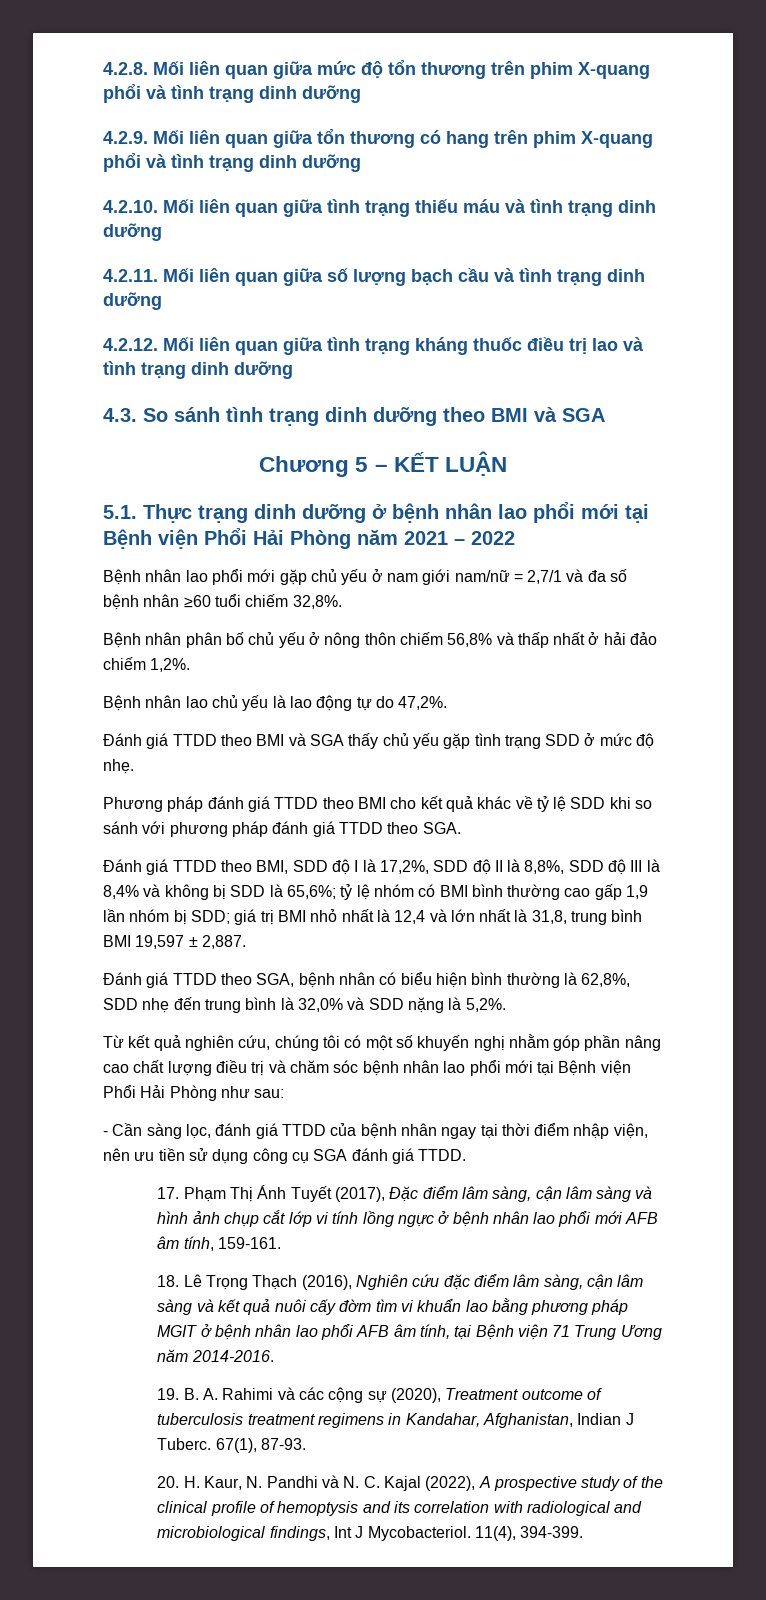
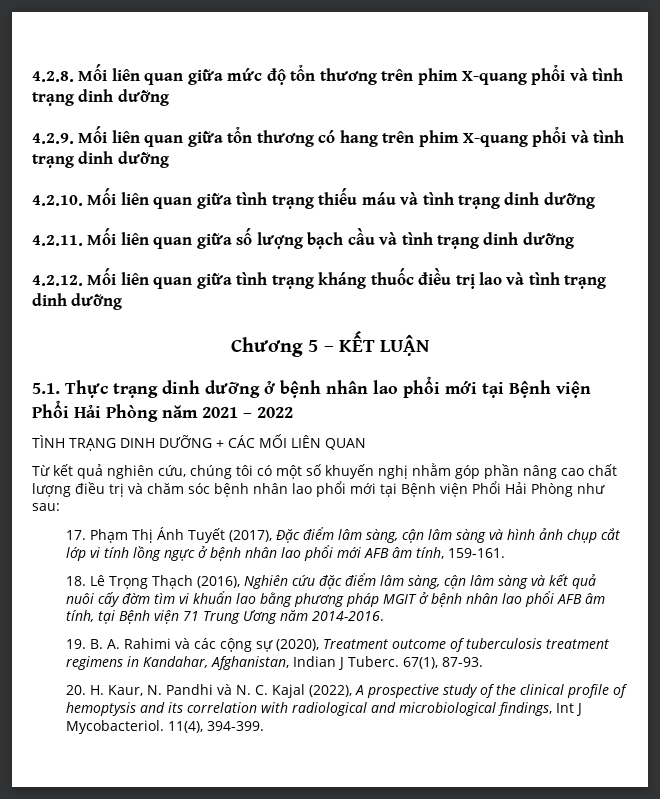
- 4.3. So sánh tình trạng dinh dưỡng theo BMI và SGA
- Bệnh nhân lao phổi mới gặp chủ yếu ở nam giới nam/nữ = 2,7/1 và đa số bệnh nhân ≥60 tuổi chiếm 32,8%.
- Bệnh nhân phân bố chủ yếu ở nông thôn chiếm 56,8% và thấp nhất ở hải đảo chiếm 1,2%.
- Bệnh nhân lao chủ yếu là lao động tự do 47,2%.
- Đánh giá TTDD theo BMI và SGA thấy chủ yếu gặp tình trạng SDD ở mức độ nhẹ.
- Phương pháp đánh giá TTDD theo BMI cho kết quả khác về tỷ lệ SDD khi so sánh với phương pháp đánh giá TTDD theo SGA.
- Đánh giá TTDD theo BMI, SDD độ I là 17,2%, SDD độ II là 8,8%, SDD độ III là 8,4% và không bị SDD là 65,6%; tỷ lệ nhóm có BMI bình thường cao gấp 1,9 lần nhóm bị SDD; giá trị BMI nhỏ nhất là 12,4 và lớn nhất là 31,8, trung bình BMI 19,597 ± 2,887.
- Đánh giá TTDD theo SGA, bệnh nhân có biểu hiện bình thường là 62,8%, SDD nhẹ đến trung bình là 32,0% và SDD nặng là 5,2%.
+ TÌNH TRẠNG DINH DƯỠNG + CÁC MỐI LIÊN QUAN
- - Cần sàng lọc, đánh giá TTDD của bệnh nhân ngay tại thời điểm nhập viện, nên ưu tiền sử dụng công cụ SGA đánh giá TTDD.

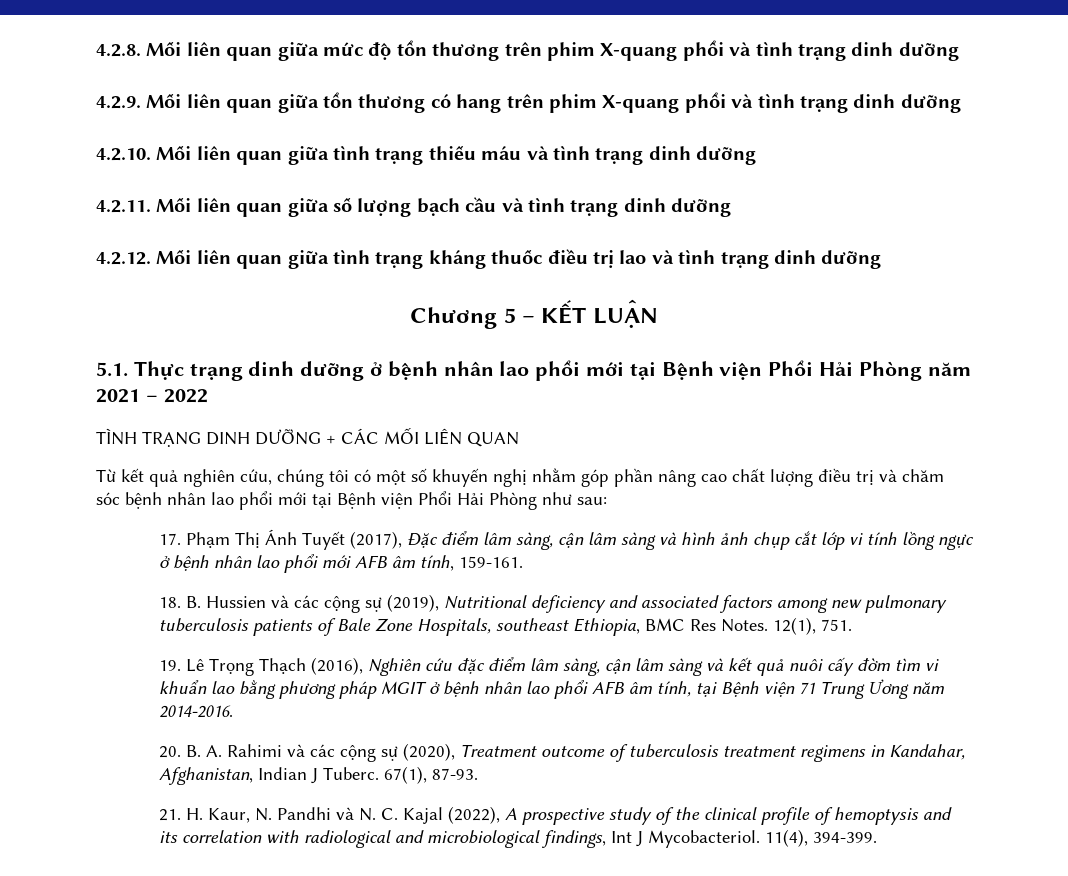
- 18. Lê Trọng Thạch (2016), Nghiên cứu đặc điểm lâm sàng, cận lâm sàng và kết quả nuôi cấy đờm tìm vi khuẩn lao bằng phương pháp MGIT ở bệnh nhân lao phổi AFB âm tính, tại Bệnh viện 71 Trung Ương năm 2014-2016.
+ 18. B. Hussien và các cộng sự (2019), Nutritional deficiency and associated factors among new pulmonary tuberculosis patients of Bale Zone Hospitals, southeast Ethiopia, BMC Res Notes. 12(1), 751.
+ 19. Lê Trọng Thạch (2016), Nghiên cứu đặc điểm lâm sàng, cận lâm sàng và kết quả nuôi cấy đờm tìm vi khuẩn lao bằng phương pháp MGIT ở bệnh nhân lao phổi AFB âm tính, tại Bệnh viện 71 Trung Ương năm 2014-2016.
- 19. B. A. Rahimi và các cộng sự (2020), Treatment outcome of tuberculosis treatment regimens in Kandahar, Afghanistan, Indian J Tuberc.
+ 20. B. A. Rahimi và các cộng sự (2020), Treatment outcome of tuberculosis treatment regimens in Kandahar, Afghanistan, Indian J Tuberc.
- 20. H. Kaur, N. Pandhi và N. C. Kajal (2022), A prospective study of the clinical profile of hemoptysis and its correlation with radiological and microbiological findings, Int J Mycobacteriol.
+ 21. H. Kaur, N. Pandhi và N. C. Kajal (2022), A prospective study of the clinical profile of hemoptysis and its correlation with radiological and microbiological findings, Int J Mycobacteriol.

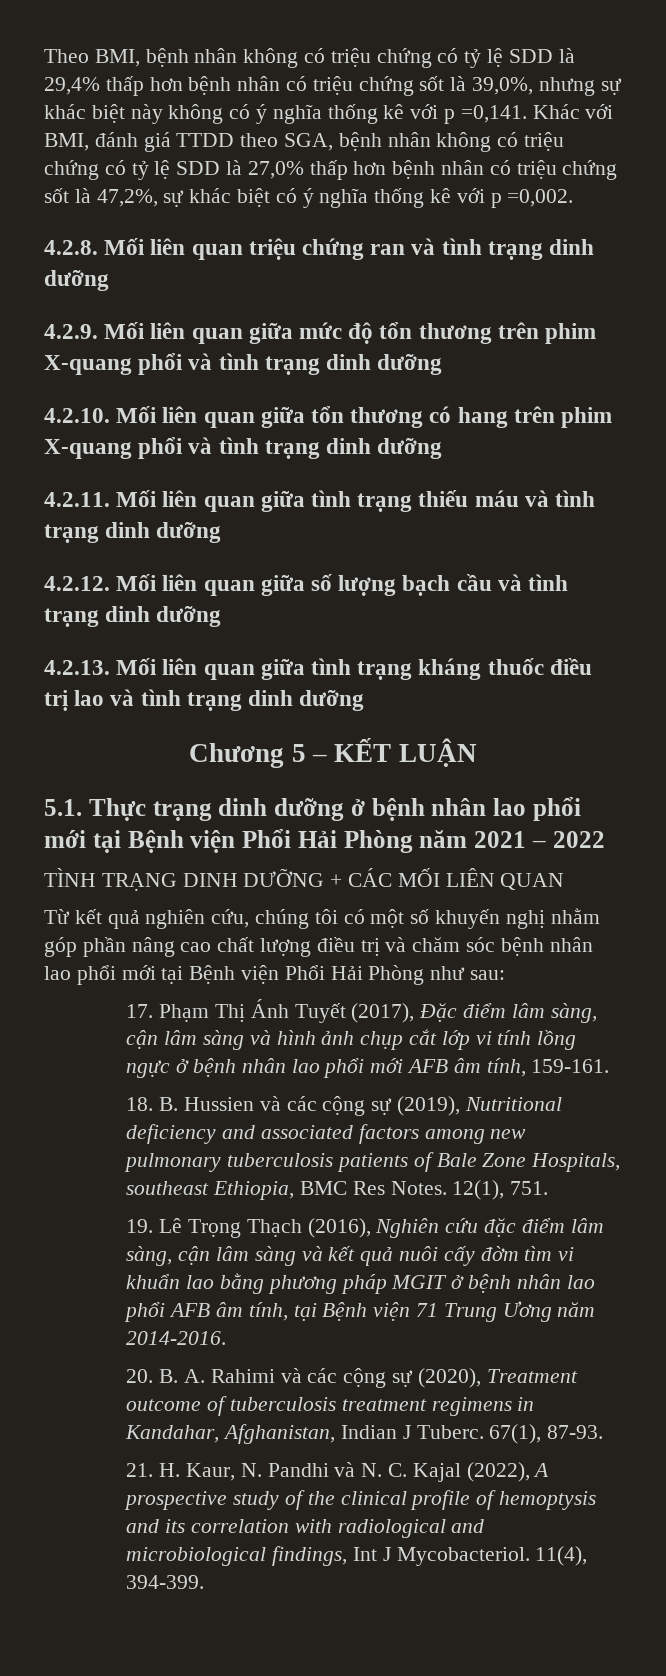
- 4.2.8. Mối liên quan giữa mức độ tổn thương trên phim X-quang phổi và tình trạng dinh dưỡng
+ Theo BMI, bệnh nhân không có triệu chứng có tỷ lệ SDD là 29,4% thấp hơn bệnh nhân có triệu chứng sốt là 39,0%, nhưng sự khác biệt này không có ý nghĩa thống kê với p =0,141. Khác với BMI, đánh giá TTDD theo SGA, bệnh nhân không có triệu chứng có tỷ lệ SDD là 27,0% thấp hơn bệnh nhân có triệu chứng sốt là 47,2%, sự khác biệt có ý nghĩa thống kê với p =0,002.
+ 4.2.8. Mối liên quan triệu chứng ran và tình trạng dinh dưỡng
+ 4.2.9. Mối liên quan giữa mức độ tổn thương trên phim X-quang phổi và tình trạng dinh dưỡng
- 4.2.9. Mối liên quan giữa tổn thương có hang trên phim X-quang phổi và tình trạng dinh dưỡng
+ 4.2.10. Mối liên quan giữa tổn thương có hang trên phim X-quang phổi và tình trạng dinh dưỡng
- 4.2.10. Mối liên quan giữa tình trạng thiếu máu và tình trạng dinh dưỡng
+ 4.2.11. Mối liên quan giữa tình trạng thiếu máu và tình trạng dinh dưỡng
- 4.2.11. Mối liên quan giữa số lượng bạch cầu và tình trạng dinh dưỡng
+ 4.2.12. Mối liên quan giữa số lượng bạch cầu và tình trạng dinh dưỡng
- 4.2.12. Mối liên quan giữa tình trạng kháng thuốc điều trị lao và tình trạng dinh dưỡng
+ 4.2.13. Mối liên quan giữa tình trạng kháng thuốc điều trị lao và tình trạng dinh dưỡng

